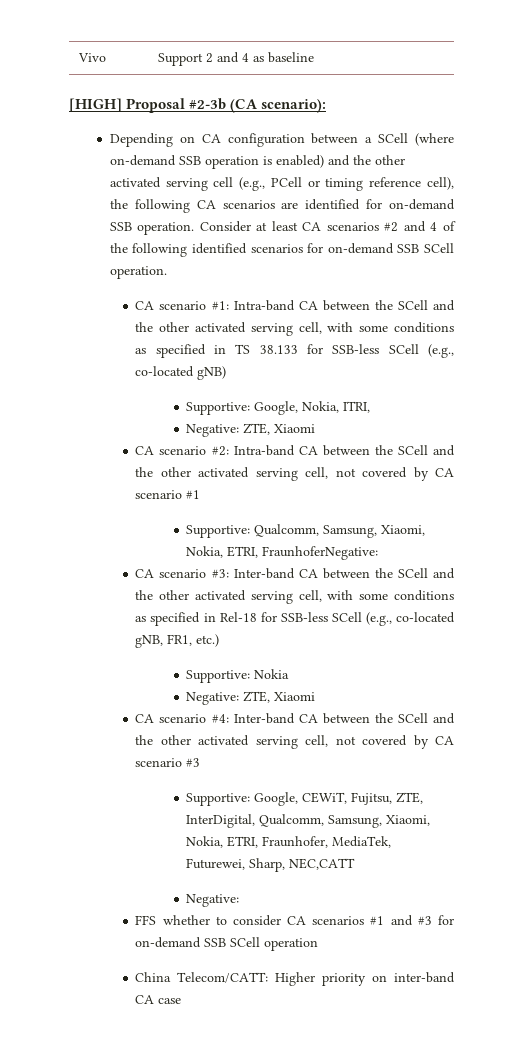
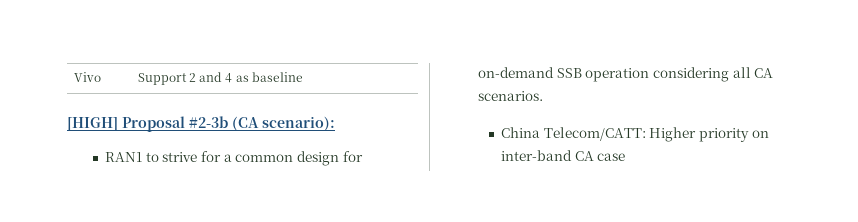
- Depending on CA configuration between a SCell (where on-demand SSB operation is enabled) and the other activated serving cell (e.g., PCell or timing reference cell), the following CA scenarios are identified for on-demand SSB operation. Consider at least CA scenarios #2 and 4 of the following identified scenarios for on-demand SSB SCell operation.
- CA scenario #1: Intra-band CA between the SCell and the other activated serving cell, with some conditions as specified in TS 38.133 for SSB-less SCell (e.g., co-located gNB)
- Supportive: Google, Nokia, ITRI,
- Negative: ZTE, Xiaomi
- CA scenario #2: Intra-band CA between the SCell and the other activated serving cell, not covered by CA scenario #1
- Supportive: Qualcomm, Samsung, Xiaomi, Nokia, ETRI, FraunhoferNegative:
- CA scenario #3: Inter-band CA between the SCell and the other activated serving cell, with some conditions as specified in Rel-18 for SSB-less SCell (e.g., co-located gNB, FR1, etc.)
- Supportive: Nokia
- Negative: ZTE, Xiaomi
- CA scenario #4: Inter-band CA between the SCell and the other activated serving cell, not covered by CA scenario #3
- Supportive: Google, CEWiT, Fujitsu, ZTE, InterDigital, Qualcomm, Samsung, Xiaomi, Nokia, ETRI, Fraunhofer, MediaTek, Futurewei, Sharp, NEC,CATT
- Negative:
- FFS whether to consider CA scenarios #1 and #3 for on-demand SSB SCell operation
+ RAN1 to strive for a common design for on-demand SSB operation considering all CA scenarios.

